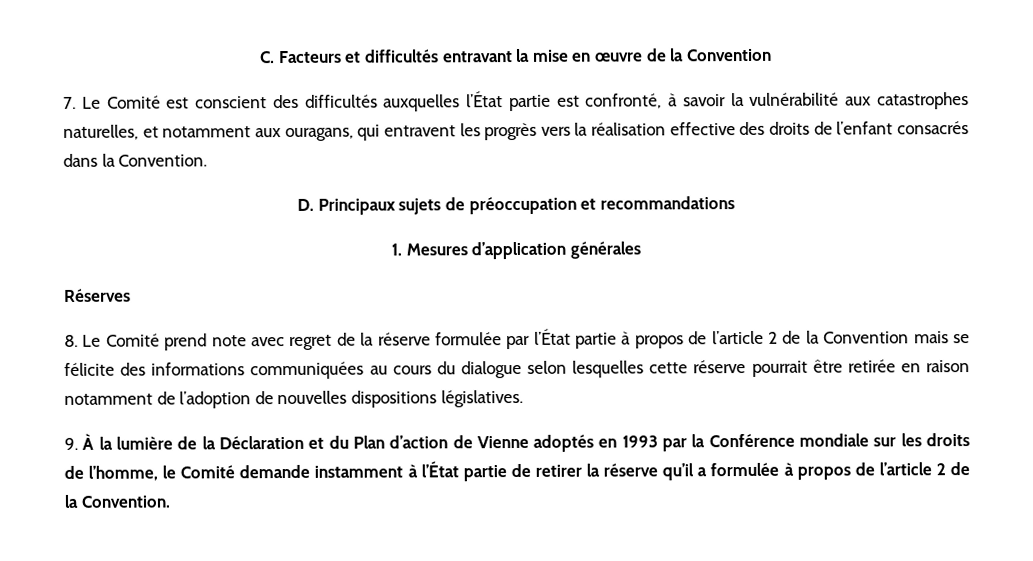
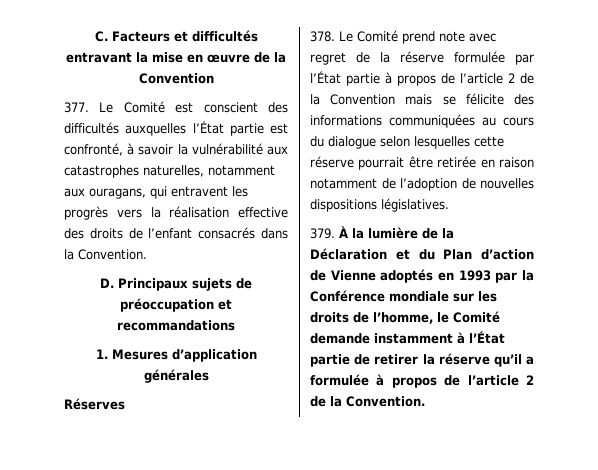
- 7. Le Comité est conscient des difficultés auxquelles l’État partie est confronté, à savoir la vulnérabilité aux catastrophes naturelles, et notamment aux ouragans, qui entravent les progrès vers la réalisation effective des droits de l’enfant consacrés dans la Convention.
+ 377. Le Comité est conscient des difficultés auxquelles l’État partie est confronté, à savoir la vulnérabilité aux catastrophes naturelles, notamment aux ouragans, qui entravent les progrès vers la réalisation effective des droits de l’enfant consacrés dans la Convention.
- 8. Le Comité prend note avec regret de la réserve formulée par l’État partie à propos de l’article 2 de la Convention mais se félicite des informations communiquées au cours du dialogue selon lesquelles cette réserve pourrait être retirée en raison notamment de l’adoption de nouvelles dispositions législatives.
+ 378. Le Comité prend note avec regret de la réserve formulée par l’État partie à propos de l’article 2 de la Convention mais se félicite des informations communiquées au cours du dialogue selon lesquelles cette réserve pourrait être retirée en raison notamment de l’adoption de nouvelles dispositions législatives.
- 9. À la lumière de la Déclaration et du Plan d’action de Vienne adoptés en 1993 par la Conférence mondiale sur les droits de l’homme, le Comité demande instamment à l’État partie de retirer la réserve qu’il a formulée à propos de l’article 2 de la Convention.
+ 379. À la lumière de la Déclaration et du Plan d’action de Vienne adoptés en 1993 par la Conférence mondiale sur les droits de l’homme, le Comité demande instamment à l’État partie de retirer la réserve qu’il a formulée à propos de l’article 2 de la Convention.

